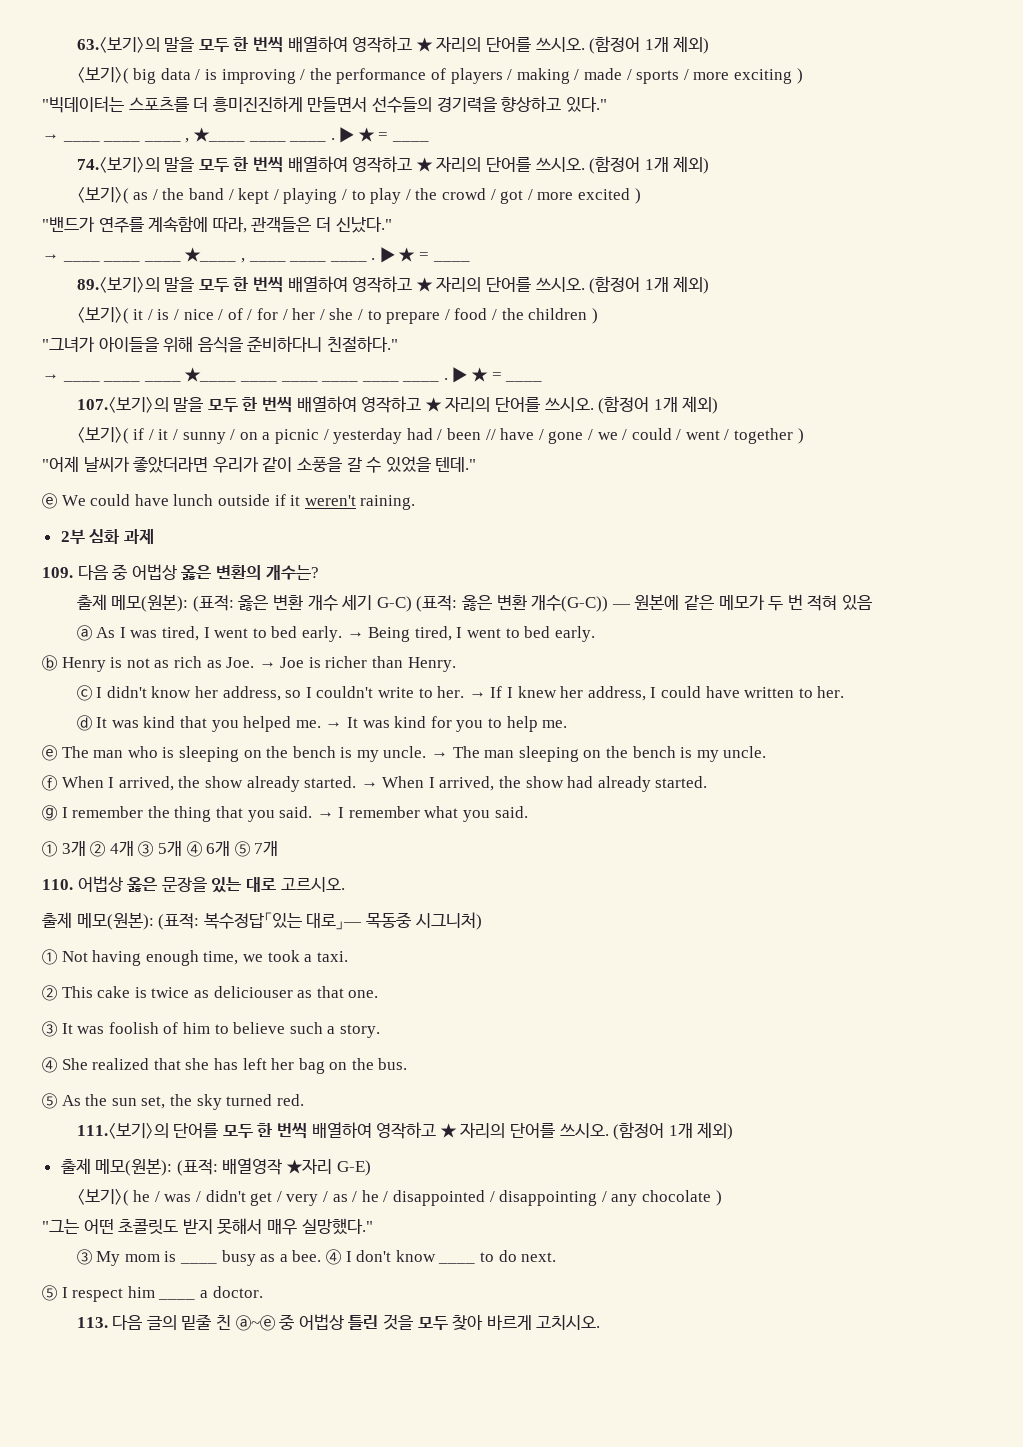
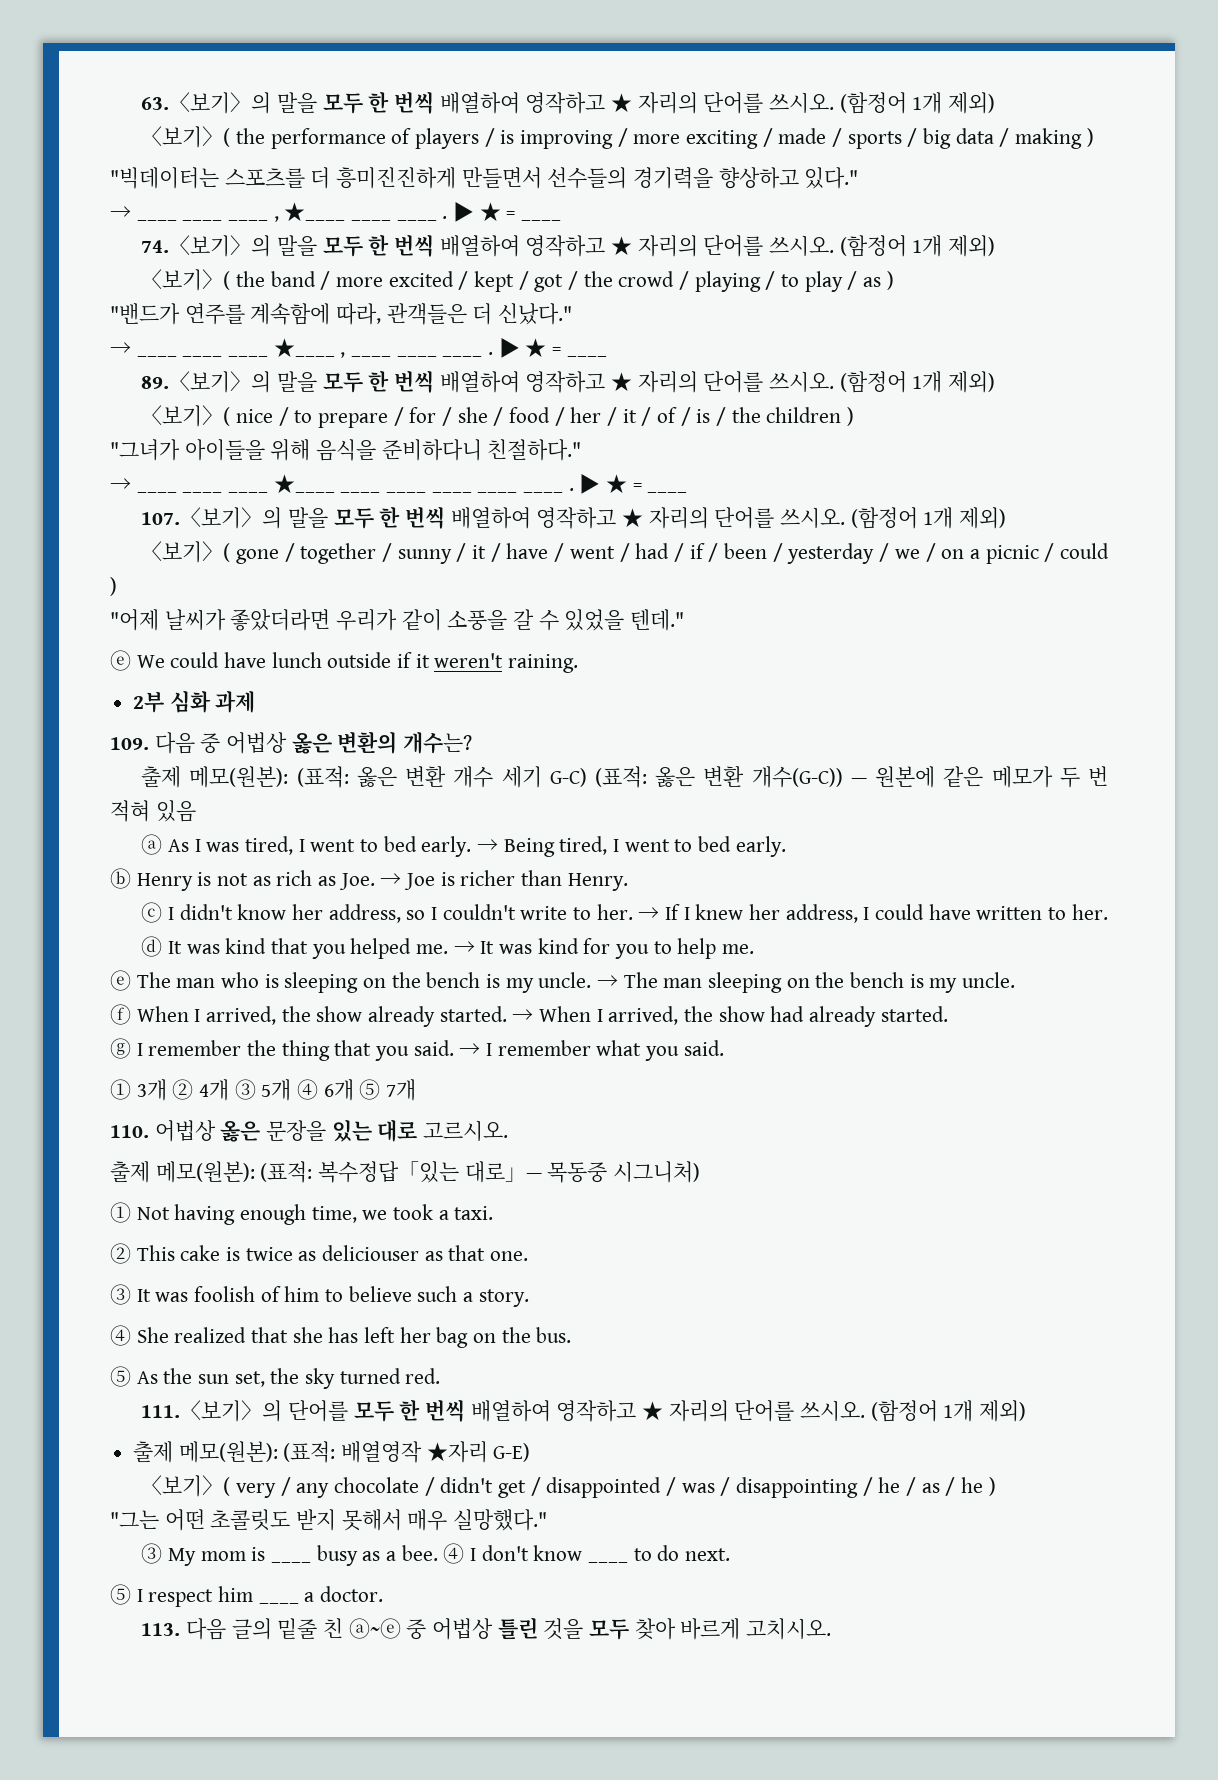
- 〈보기〉( big data / is improving / the performance of players / making / made / sports / more exciting )
+ 〈보기〉( the performance of players / is improving / more exciting / made / sports / big data / making )
- 〈보기〉( as / the band / kept / playing / to play / the crowd / got / more excited )
+ 〈보기〉( the band / more excited / kept / got / the crowd / playing / to play / as )
- 〈보기〉( it / is / nice / of / for / her / she / to prepare / food / the children )
+ 〈보기〉( nice / to prepare / for / she / food / her / it / of / is / the children )
- 〈보기〉( if / it / sunny / on a picnic / yesterday had / been // have / gone / we / could / went / together )
+ 〈보기〉( gone / together / sunny / it / have / went / had / if / been / yesterday / we / on a picnic / could )
- 〈보기〉( he / was / didn't get / very / as / he / disappointed / disappointing / any chocolate )
+ 〈보기〉( very / any chocolate / didn't get / disappointed / was / disappointing / he / as / he )

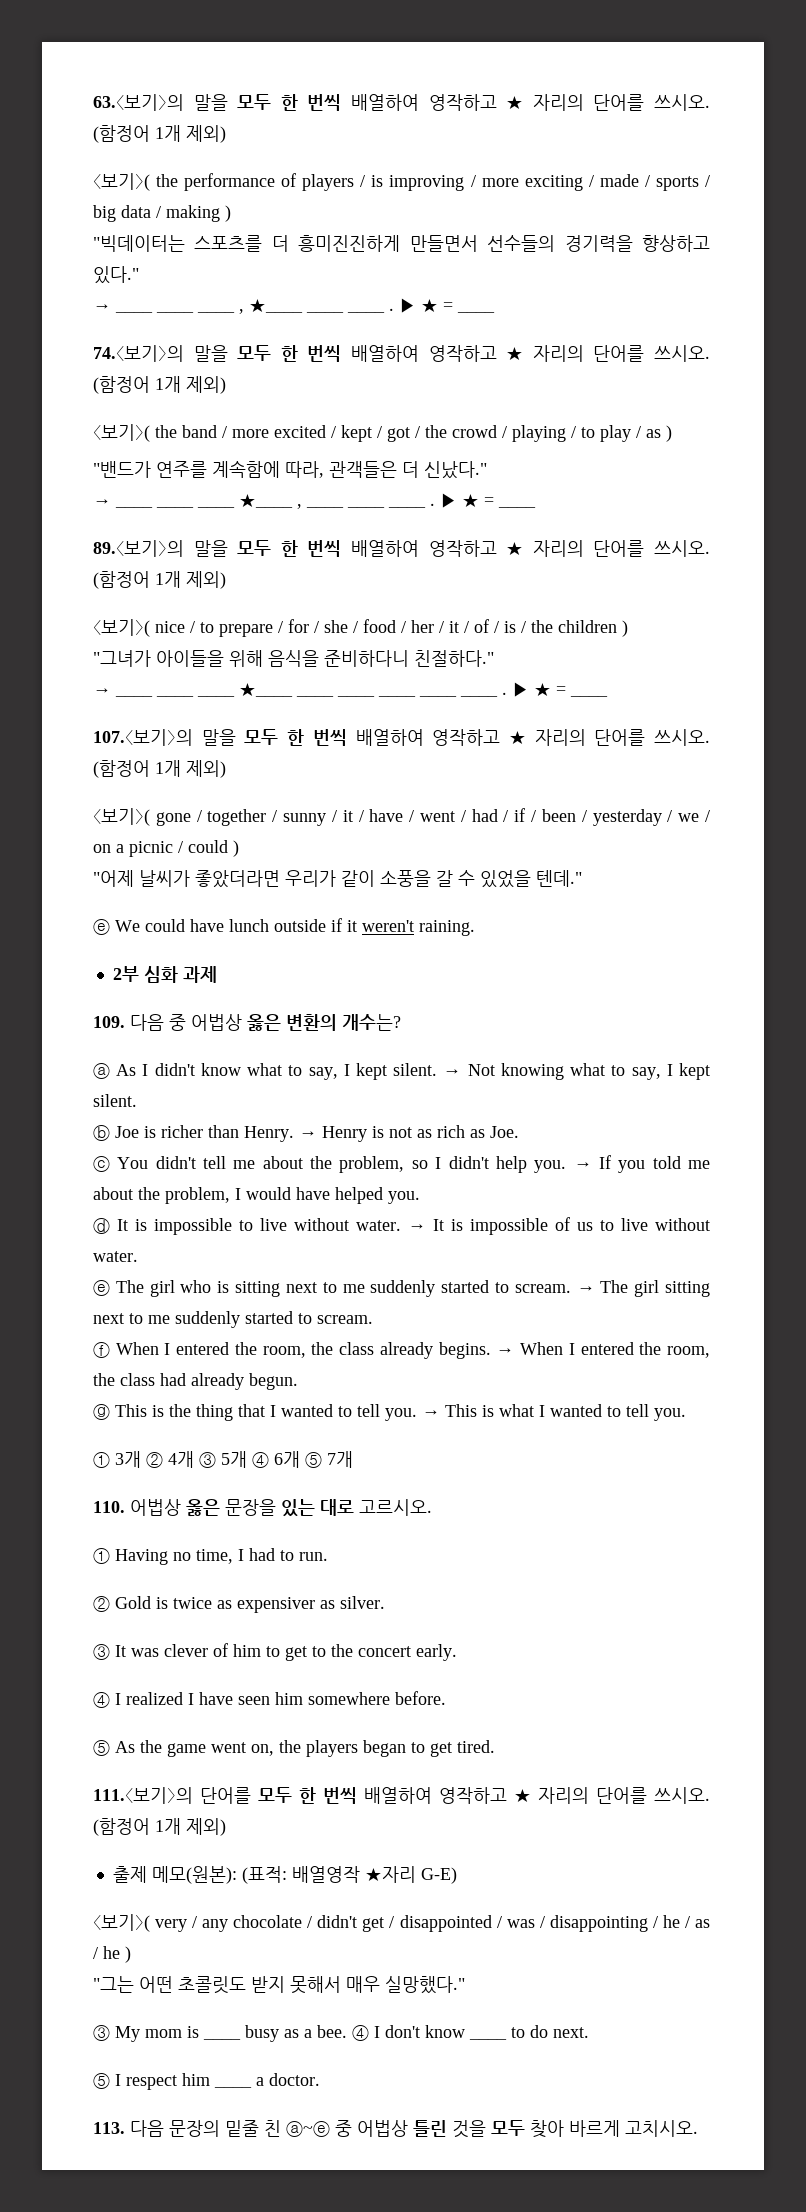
- 출제 메모(원본): (표적: 옳은 변환 개수 세기 G-C) (표적: 옳은 변환 개수(G-C)) — 원본에 같은 메모가 두 번 적혀 있음
- ⓐ As I was tired, I went to bed early. → Being tired, I went to bed early.
- ⓑ Henry is not as rich as Joe. → Joe is richer than Henry.
- ⓒ I didn't know her address, so I couldn't write to her. → If I knew her address, I could have written to her.
- ⓓ It was kind that you helped me. → It was kind for you to help me.
+ ⓐ As I didn't know what to say, I kept silent. → Not knowing what to say, I kept silent.
+ ⓑ Joe is richer than Henry. → Henry is not as rich as Joe.
+ ⓒ You didn't tell me about the problem, so I didn't help you. → If you told me about the problem, I would have helped you.
+ ⓓ It is impossible to live without water. → It is impossible of us to live without water.
- ⓔ The man who is sleeping on the bench is my uncle. → The man sleeping on the bench is my uncle.
- ⓕ When I arrived, the show already started. → When I arrived, the show had already started.
+ ⓔ The girl who is sitting next to me suddenly started to scream. → The girl sitting next to me suddenly started to scream.
+ ⓕ When I entered the room, the class already begins. → When I entered the room, the class had already begun.
- ⓖ I remember the thing that you said. → I remember what you said.
+ ⓖ This is the thing that I wanted to tell you. → This is what I wanted to tell you.
- 출제 메모(원본): (표적: 복수정답「있는 대로」— 목동중 시그니처)
- ① Not having enough time, we took a taxi.
- ② This cake is twice as deliciouser as that one.
+ ① Having no time, I had to run.
+ ② Gold is twice as expensiver as silver.
- ③ It was foolish of him to believe such a story.
- ④ She realized that she has left her bag on the bus.
- ⑤ As the sun set, the sky turned red.
+ ③ It was clever of him to get to the concert early.
+ ④ I realized I have seen him somewhere before.
+ ⑤ As the game went on, the players began to get tired.
- 113. 다음 글의 밑줄 친 ⓐ~ⓔ 중 어법상 틀린 것을 모두 찾아 바르게 고치시오.
+ 113. 다음 문장의 밑줄 친 ⓐ~ⓔ 중 어법상 틀린 것을 모두 찾아 바르게 고치시오.

